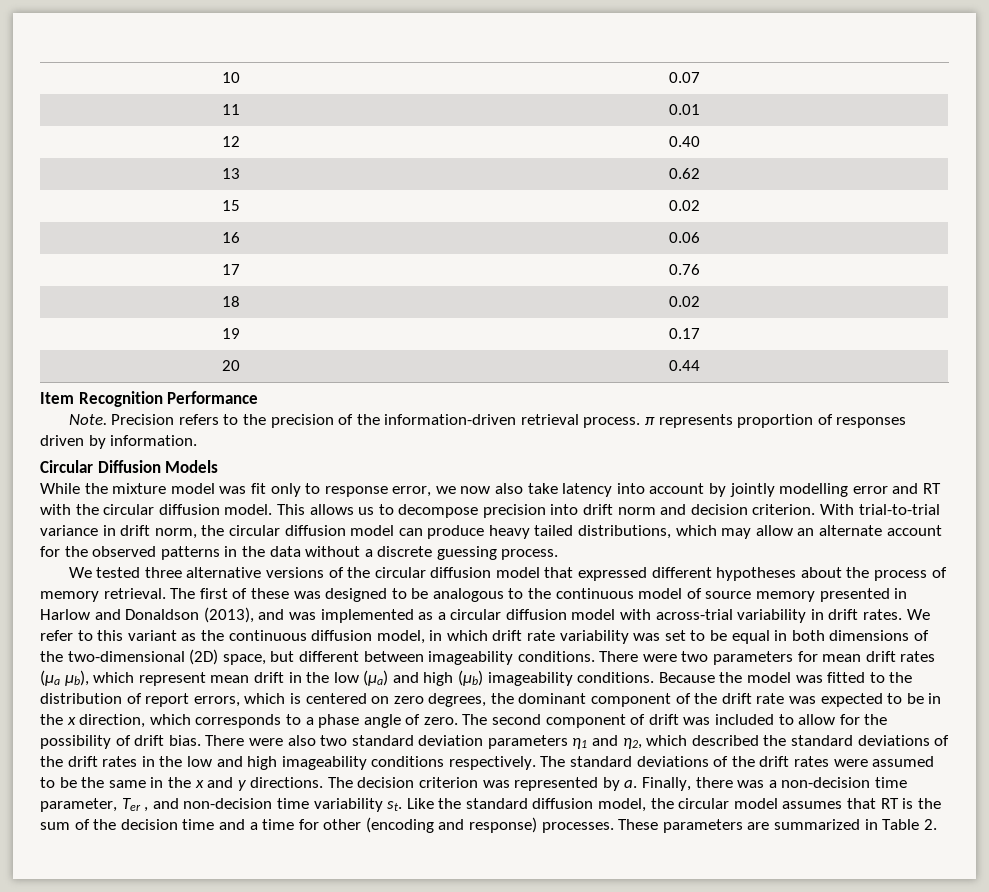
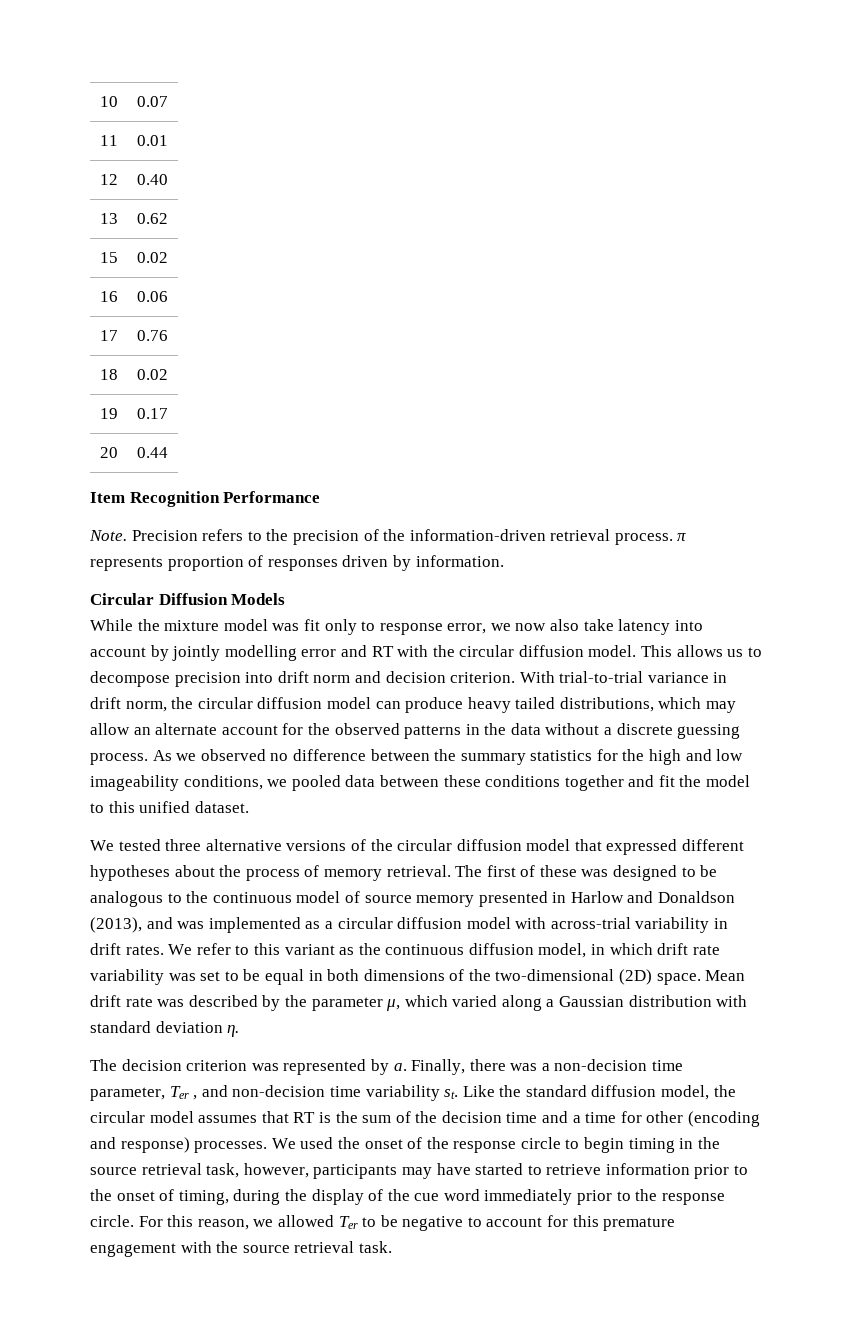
+ As we observed no difference between the summary statistics for the high and low imageability conditions, we pooled data between these conditions together and fit the model to this unified dataset.
- We refer to this variant as the continuous diffusion model, in which drift rate variability was set to be equal in both dimensions of the two-dimensional (2D) space, but different between imageability conditions. There were two parameters for mean drift rates (μa μb), which represent mean drift in the low (μa) and high (μb) imageability conditions. Because the model was fitted to the distribution of report errors, which is centered on zero degrees, the dominant component of the drift rate was expected to be in the x direction, which corresponds to a phase angle of zero. The second component of drift was included to allow for the possibility of drift bias. There were also two standard deviation parameters η1 and η2, which described the standard deviations of the drift rates in the low and high imageability conditions respectively. The standard deviations of the drift rates were assumed to be the same in the x and y directions. The decision criterion was represented by a.
+ We refer to this variant as the continuous diffusion model, in which drift rate variability was set to be equal in both dimensions of the two-dimensional (2D) space. Mean drift rate was described by the parameter μ, which varied along a Gaussian distribution with standard deviation η.
+ The decision criterion was represented by a.
- These parameters are summarized in Table 2.
+ We used the onset of the response circle to begin timing in the source retrieval task, however, participants may have started to retrieve information prior to the onset of timing, during the display of the cue word immediately prior to the response circle. For this reason, we allowed Ter to be negative to account for this premature engagement with the source retrieval task.

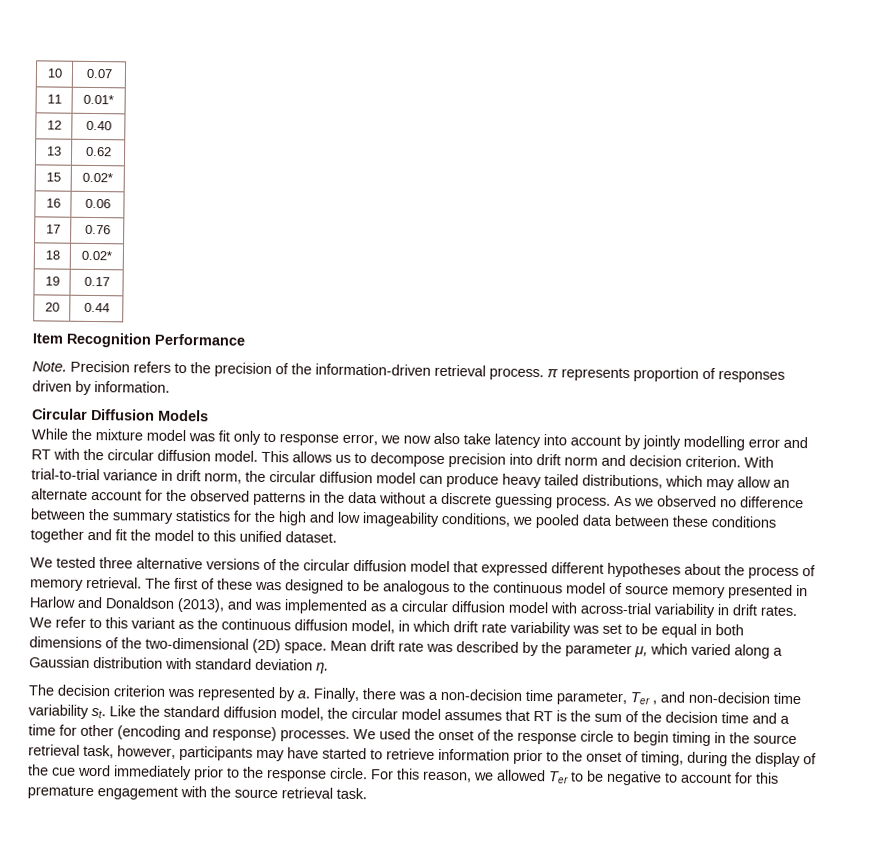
- 11 | 0.01
+ 11 | 0.01*
- 15 | 0.02
+ 15 | 0.02*
- 18 | 0.02
+ 18 | 0.02*

